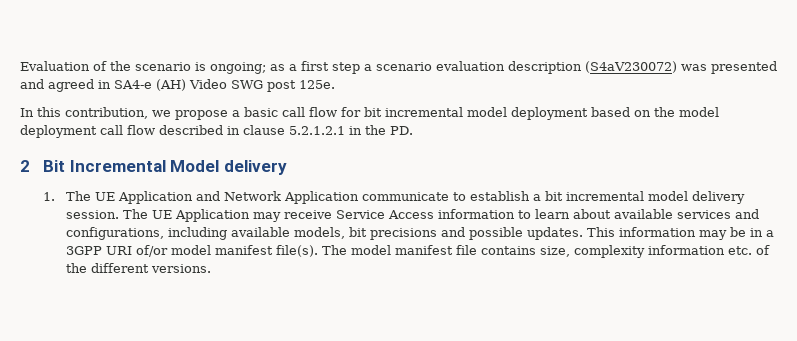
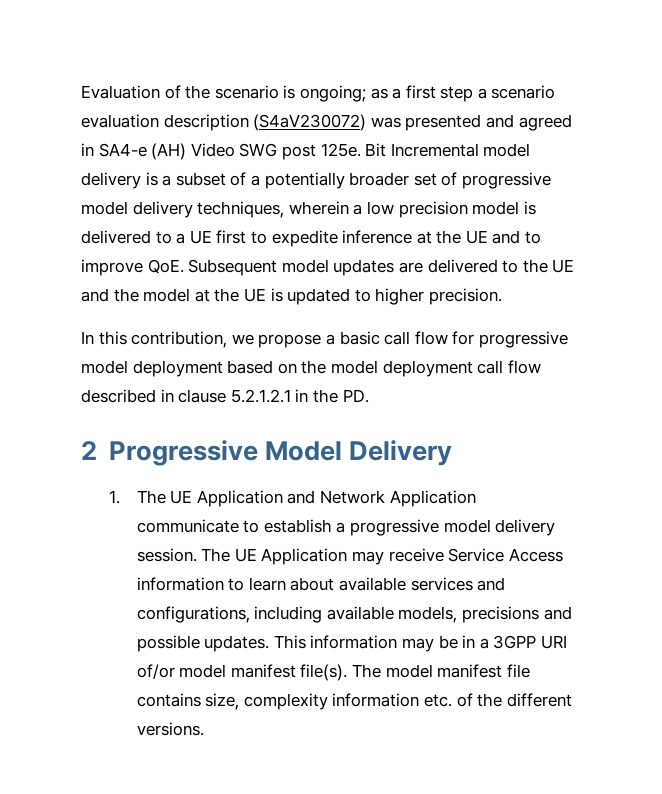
+ Bit Incremental model delivery is a subset of a potentially broader set of progressive model delivery techniques, wherein a low precision model is delivered to a UE first to expedite inference at the UE and to improve QoE. Subsequent model updates are delivered to the UE and the model at the UE is updated to higher precision.
- In this contribution, we propose a basic call flow for bit incremental model deployment based on the model deployment call flow described in clause 5.2.1.2.1 in the PD.
+ In this contribution, we propose a basic call flow for progressive model deployment based on the model deployment call flow described in clause 5.2.1.2.1 in the PD.
- 2 Bit Incremental Model delivery
+ 2 Progressive Model Delivery
- 1. The UE Application and Network Application communicate to establish a bit incremental model delivery session.
+ 1. The UE Application and Network Application communicate to establish a progressive model delivery session.
- The UE Application may receive Service Access information to learn about available services and configurations, including available models, bit precisions and possible updates.
+ The UE Application may receive Service Access information to learn about available services and configurations, including available models, precisions and possible updates.

